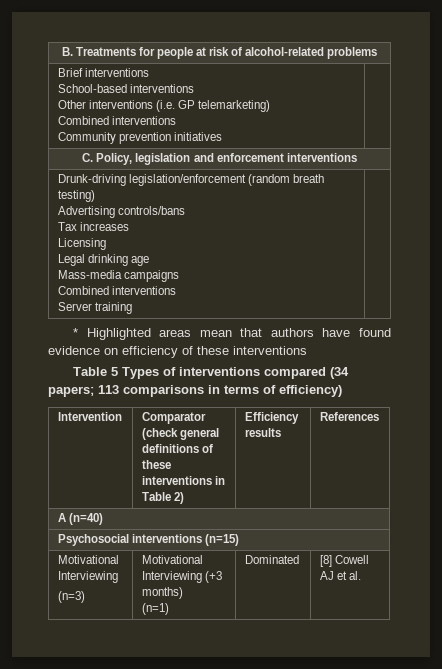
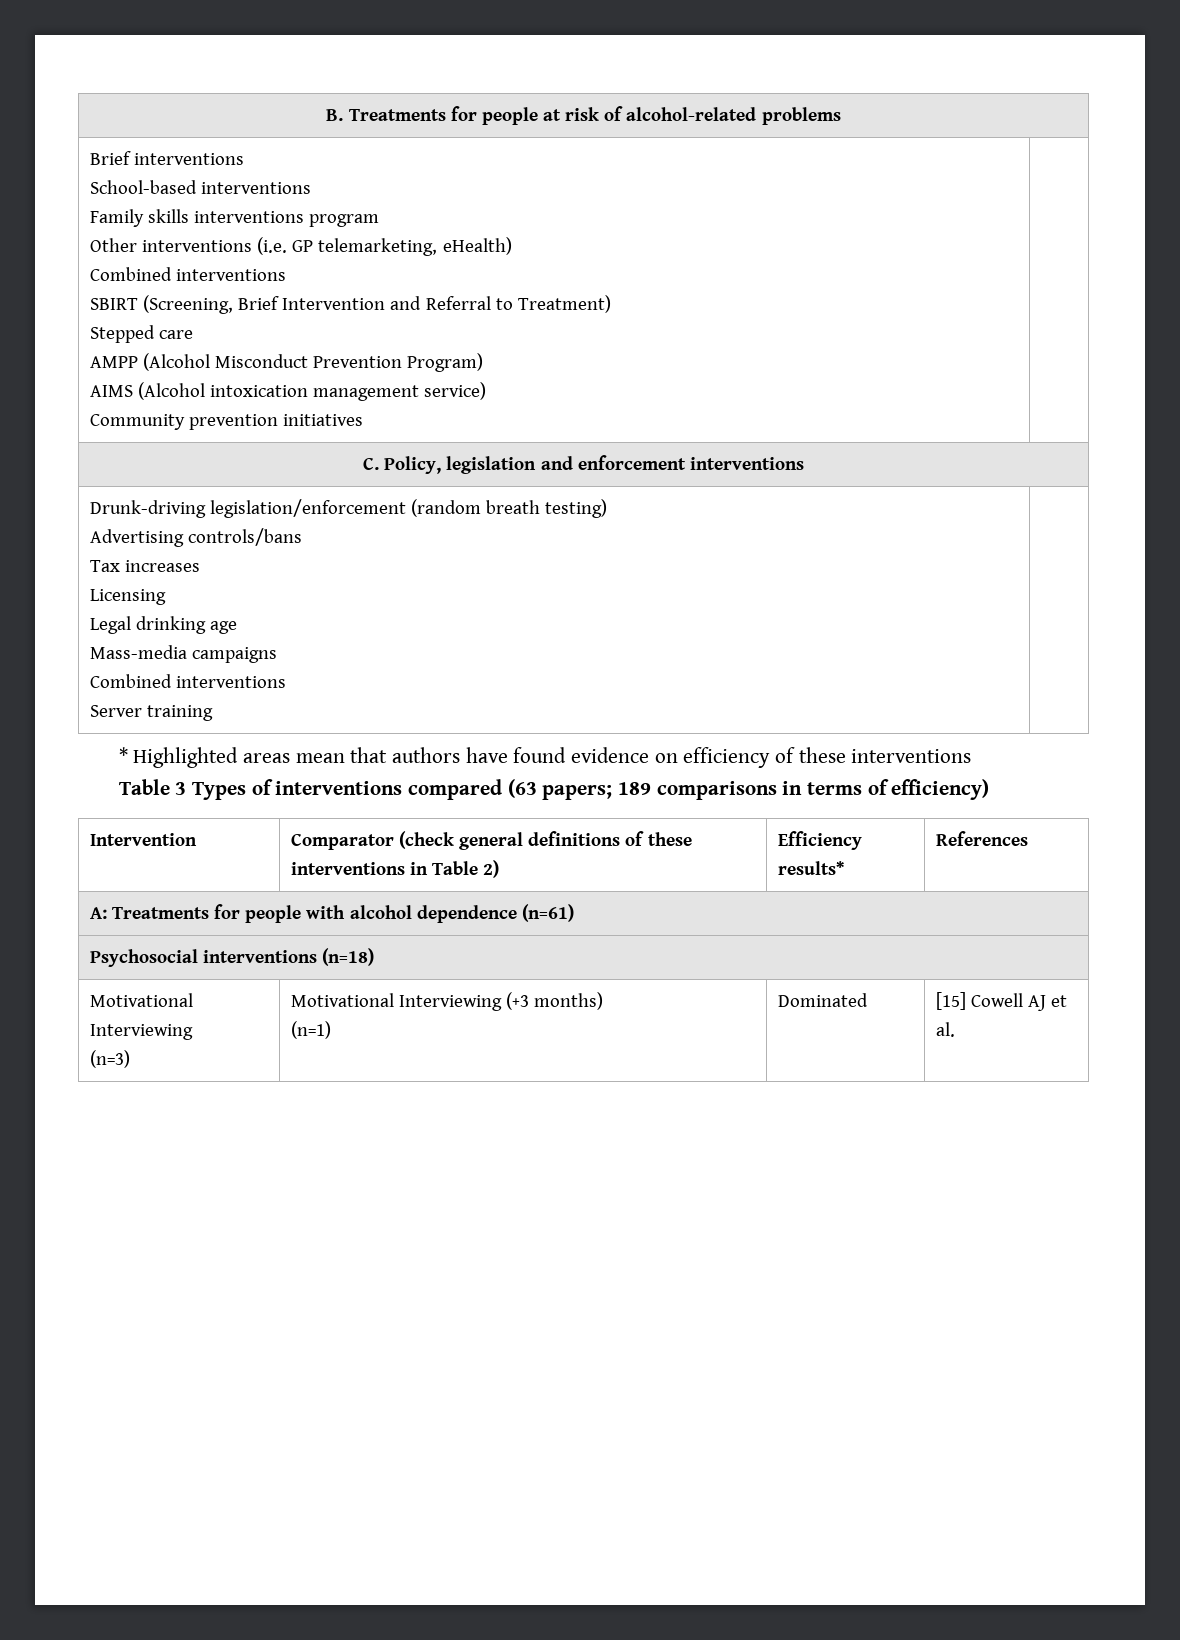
  Brief interventions
  School-based interventions
- Other interventions (i.e. GP telemarketing)
+ Family skills interventions program
+ Other interventions (i.e. GP telemarketing, eHealth)
  Combined interventions
+ SBIRT (Screening, Brief Intervention and Referral to Treatment)
+ Stepped care
+ AMPP (Alcohol Misconduct Prevention Program)
+ AIMS (Alcohol intoxication management service)
- Table 5 Types of interventions compared (34 papers; 113 comparisons in terms of efficiency)
+ Table 3 Types of interventions compared (63 papers; 189 comparisons in terms of efficiency)
- Intervention | Comparator (check general definitions of these interventions in Table 2) | Efficiency results | References
+ Intervention | Comparator (check general definitions of these interventions in Table 2) | Efficiency results* | References
- A (n=40)
+ A: Treatments for people with alcohol dependence (n=61)
- Psychosocial interventions (n=15)
+ Psychosocial interventions (n=18)
  Motivational Interviewing
  (n=3) | Motivational Interviewing (+3 months)
- (n=1) | Dominated | [8] Cowell AJ et al.
+ (n=1) | Dominated | [15] Cowell AJ et al.

